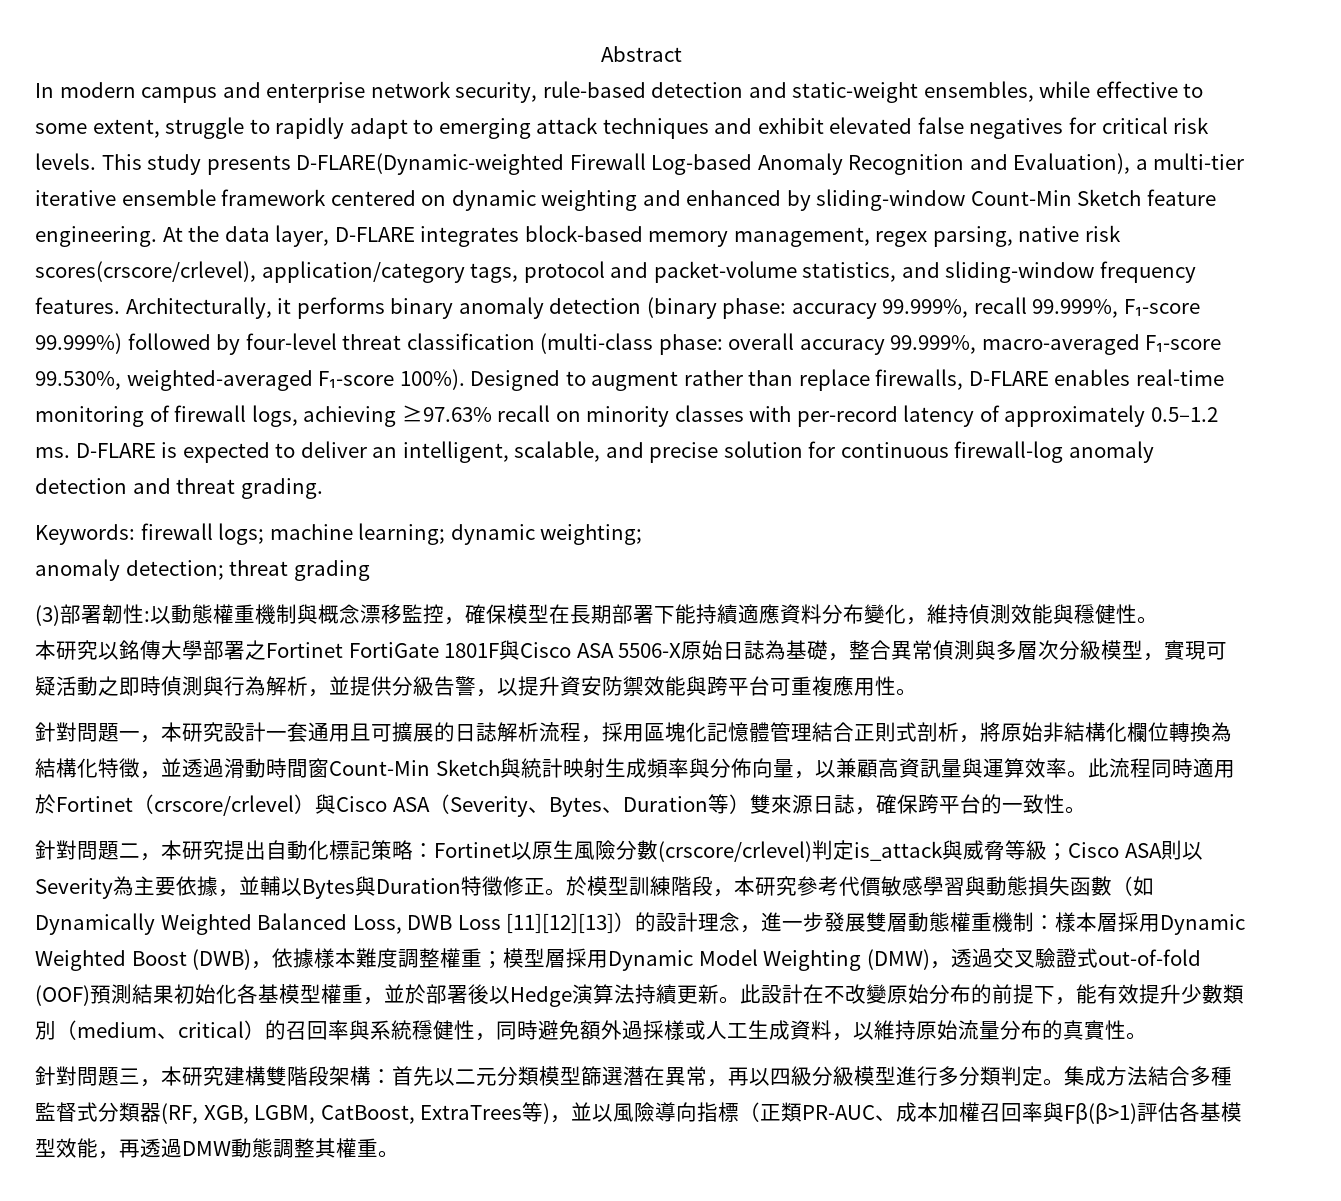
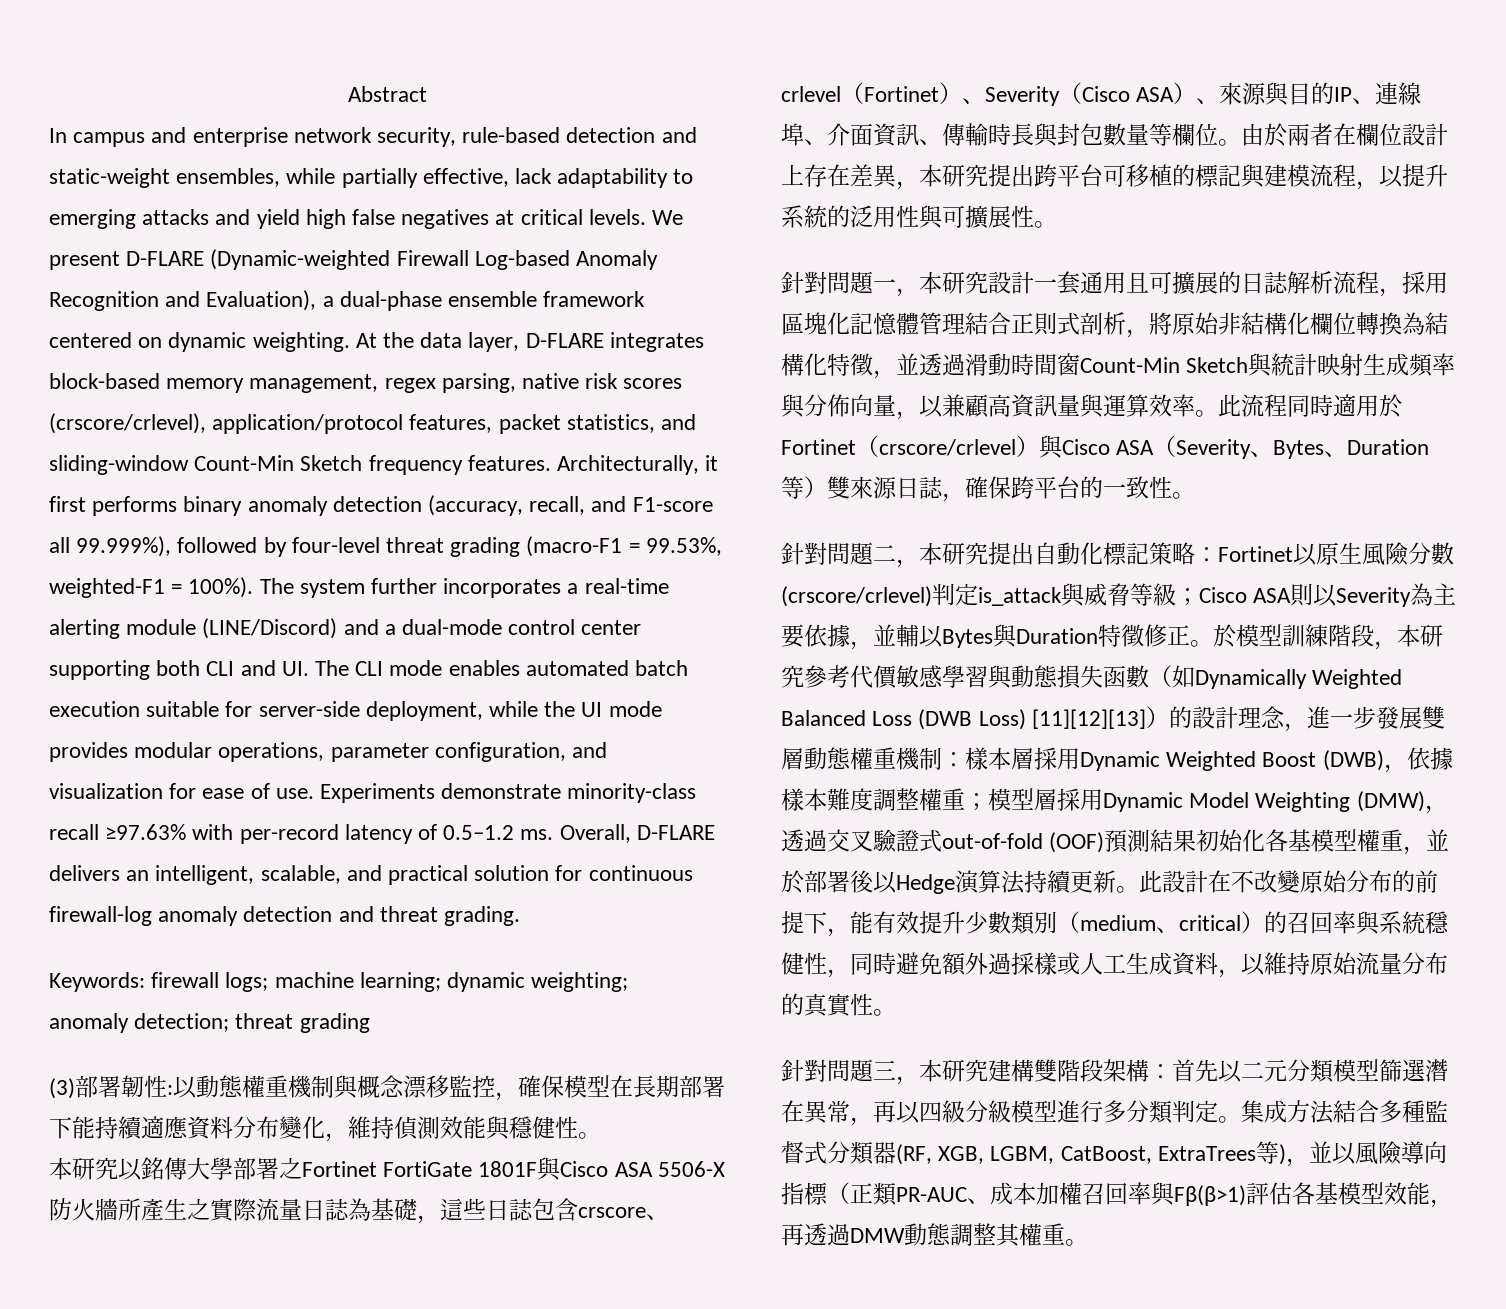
- In modern campus and enterprise network security, rule-based detection and static-weight ensembles, while effective to some extent, struggle to rapidly adapt to emerging attack techniques and exhibit elevated false negatives for critical risk levels. This study presents D-FLARE(Dynamic-weighted Firewall Log-based Anomaly Recognition and Evaluation), a multi-tier iterative ensemble framework centered on dynamic weighting and enhanced by sliding-window Count-Min Sketch feature engineering.
+ In campus and enterprise network security, rule-based detection and static-weight ensembles, while partially effective, lack adaptability to emerging attacks and yield high false negatives at critical levels. We present D-FLARE (Dynamic-weighted Firewall Log-based Anomaly Recognition and Evaluation), a dual-phase ensemble framework centered on dynamic weighting.
- At the data layer, D-FLARE integrates block-based memory management, regex parsing, native risk scores(crscore/crlevel), application/category tags, protocol and packet-volume statistics, and sliding-window frequency features.
+ At the data layer, D-FLARE integrates block-based memory management, regex parsing, native risk scores (crscore/crlevel), application/protocol features, packet statistics, and sliding-window Count-Min Sketch frequency features.
- Architecturally, it performs binary anomaly detection (binary phase: accuracy 99.999%, recall 99.999%, F₁-score 99.999%) followed by four-level threat classification (multi-class phase: overall accuracy 99.999%, macro-averaged F₁-score 99.530%, weighted-averaged F₁-score 100%). Designed to augment rather than replace firewalls, D-FLARE enables real-time monitoring of firewall logs, achieving ≥97.63% recall on minority classes with per-record latency of approximately 0.5–1.2 ms.
+ Architecturally, it first performs binary anomaly detection (accuracy, recall, and F1-score all 99.999%), followed by four-level threat grading (macro-F1 = 99.53%, weighted-F1 = 100%). The system further incorporates a real-time alerting module (LINE/Discord) and a dual-mode control center supporting both CLI and UI. The CLI mode enables automated batch execution suitable for server-side deployment, while the UI mode provides modular operations, parameter configuration, and visualization for ease of use. Experiments demonstrate minority-class recall ≥97.63% with per-record latency of 0.5–1.2 ms.
- D-FLARE is expected to deliver an intelligent, scalable, and precise solution for continuous firewall-log anomaly detection and threat grading.
+ Overall, D-FLARE delivers an intelligent, scalable, and practical solution for continuous firewall-log anomaly detection and threat grading.
- 本研究以銘傳大學部署之Fortinet FortiGate 1801F與Cisco ASA 5506-X原始日誌為基礎，整合異常偵測與多層次分級模型，實現可疑活動之即時偵測與行為解析，並提供分級告警，以提升資安防禦效能與跨平台可重複應用性。
+ 本研究以銘傳大學部署之Fortinet FortiGate 1801F與Cisco ASA 5506-X防火牆所產生之實際流量日誌為基礎，這些日誌包含crscore、crlevel（Fortinet）、Severity（Cisco ASA）、來源與目的IP、連線埠、介面資訊、傳輸時長與封包數量等欄位。由於兩者在欄位設計上存在差異，本研究提出跨平台可移植的標記與建模流程，以提升系統的泛用性與可擴展性。
- 於模型訓練階段，本研究參考代價敏感學習與動態損失函數（如Dynamically Weighted Balanced Loss, DWB Loss [11][12][13]）的設計理念，進一步發展雙層動態權重機制：
+ 於模型訓練階段，本研究參考代價敏感學習與動態損失函數（如Dynamically Weighted Balanced Loss (DWB Loss) [11][12][13]）的設計理念，進一步發展雙層動態權重機制：

